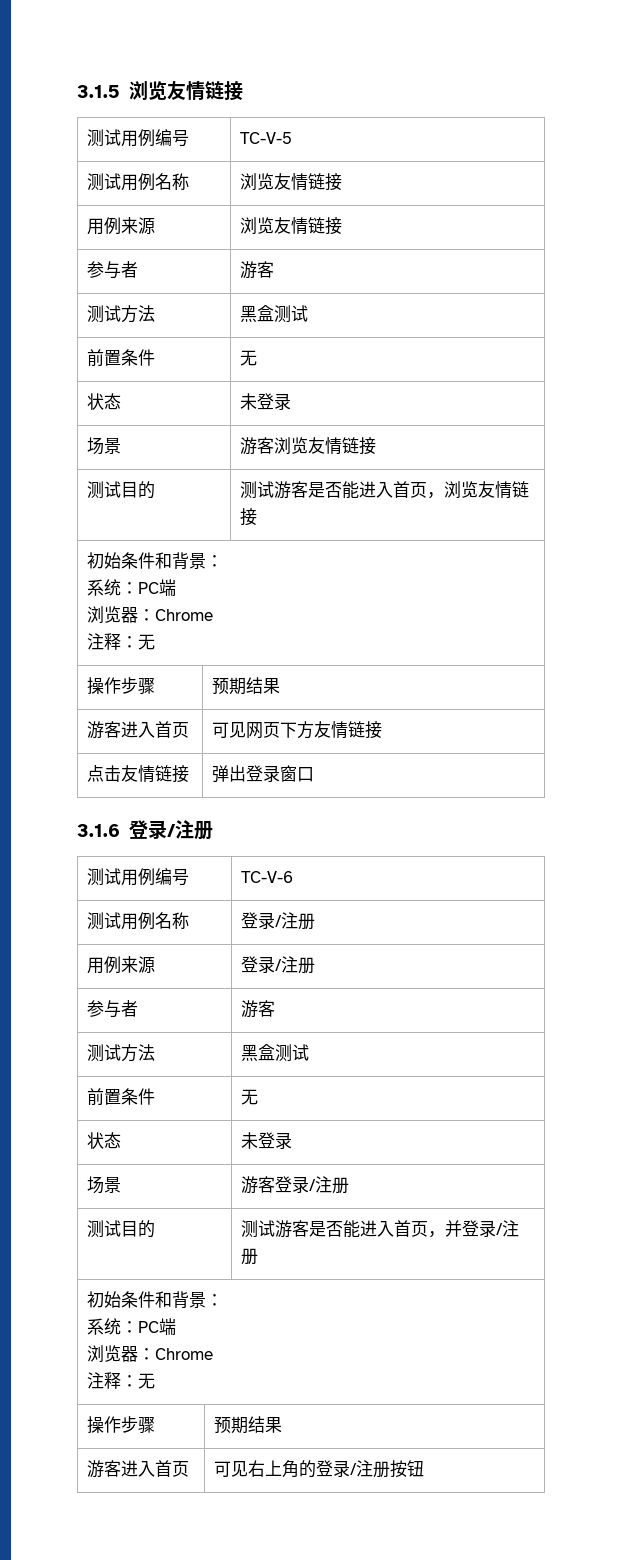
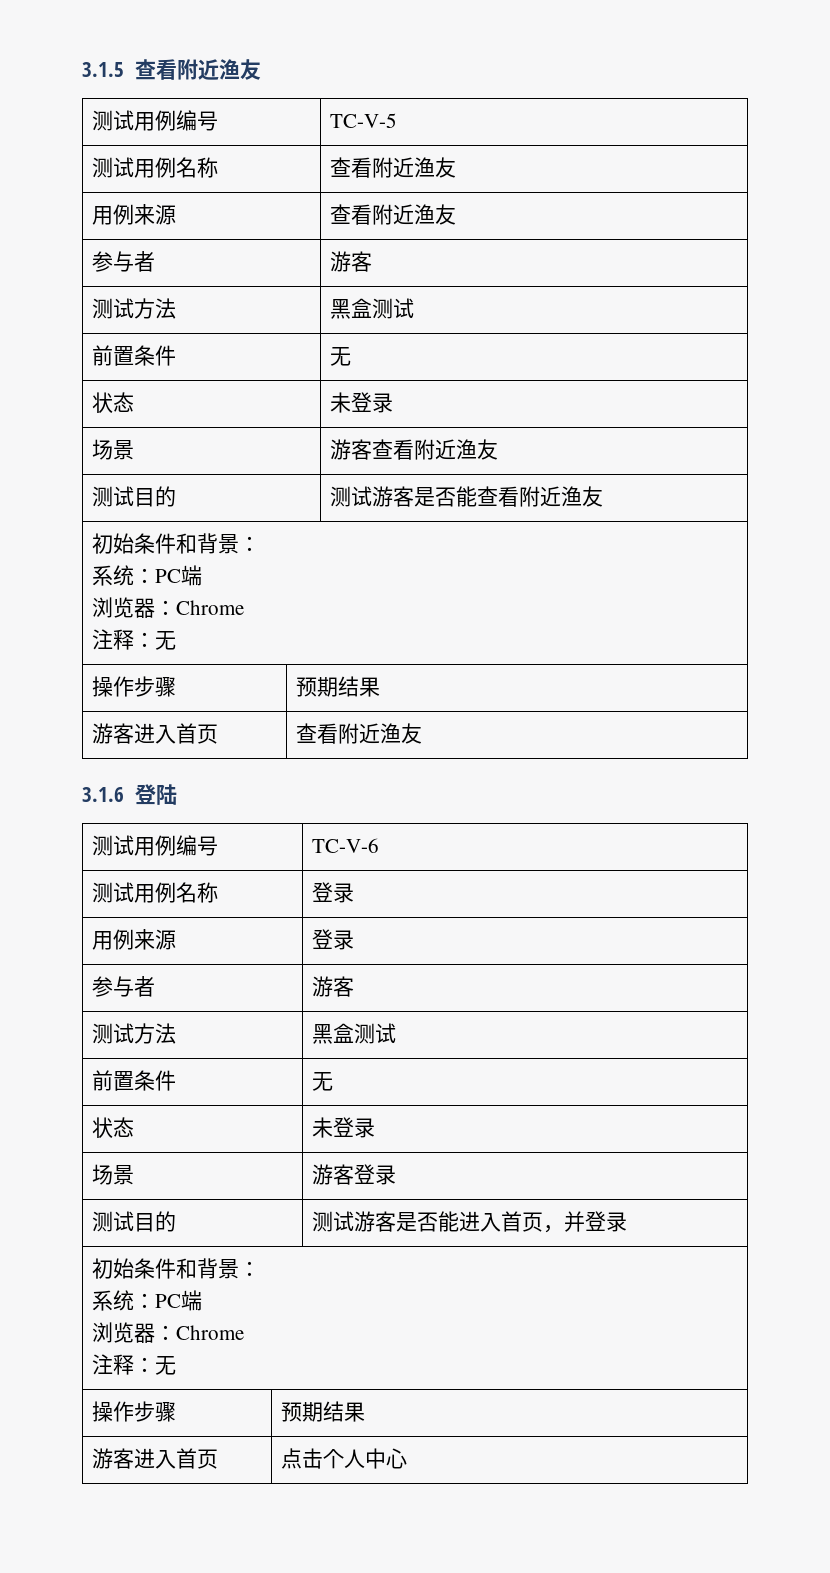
- 3.1.5浏览友情链接
+ 3.1.5查看附近渔友
- 测试用例名称 | 浏览友情链接
- 用例来源 | 浏览友情链接
+ 测试用例名称 | 查看附近渔友
+ 用例来源 | 查看附近渔友
- 场景 | 游客浏览友情链接
- 测试目的 | 测试游客是否能进入首页，浏览友情链接
+ 场景 | 游客查看附近渔友
+ 测试目的 | 测试游客是否能查看附近渔友
- 游客进入首页 | 可见网页下方友情链接
- 点击友情链接 | 弹出登录窗口
+ 游客进入首页 | 查看附近渔友
- 3.1.6登录/注册
+ 3.1.6登陆
- 测试用例名称 | 登录/注册
+ 测试用例名称 | 登录
- 用例来源 | 登录/注册
+ 用例来源 | 登录
- 场景 | 游客登录/注册
+ 场景 | 游客登录
- 测试目的 | 测试游客是否能进入首页，并登录/注册
+ 测试目的 | 测试游客是否能进入首页，并登录
- 游客进入首页 | 可见右上角的登录/注册按钮
+ 游客进入首页 | 点击个人中心

